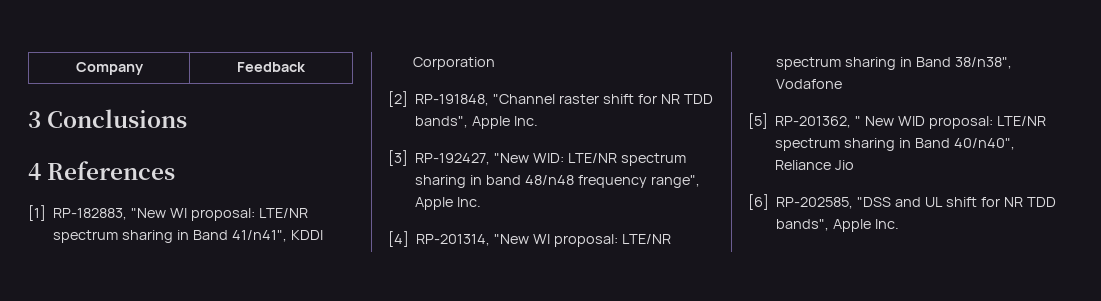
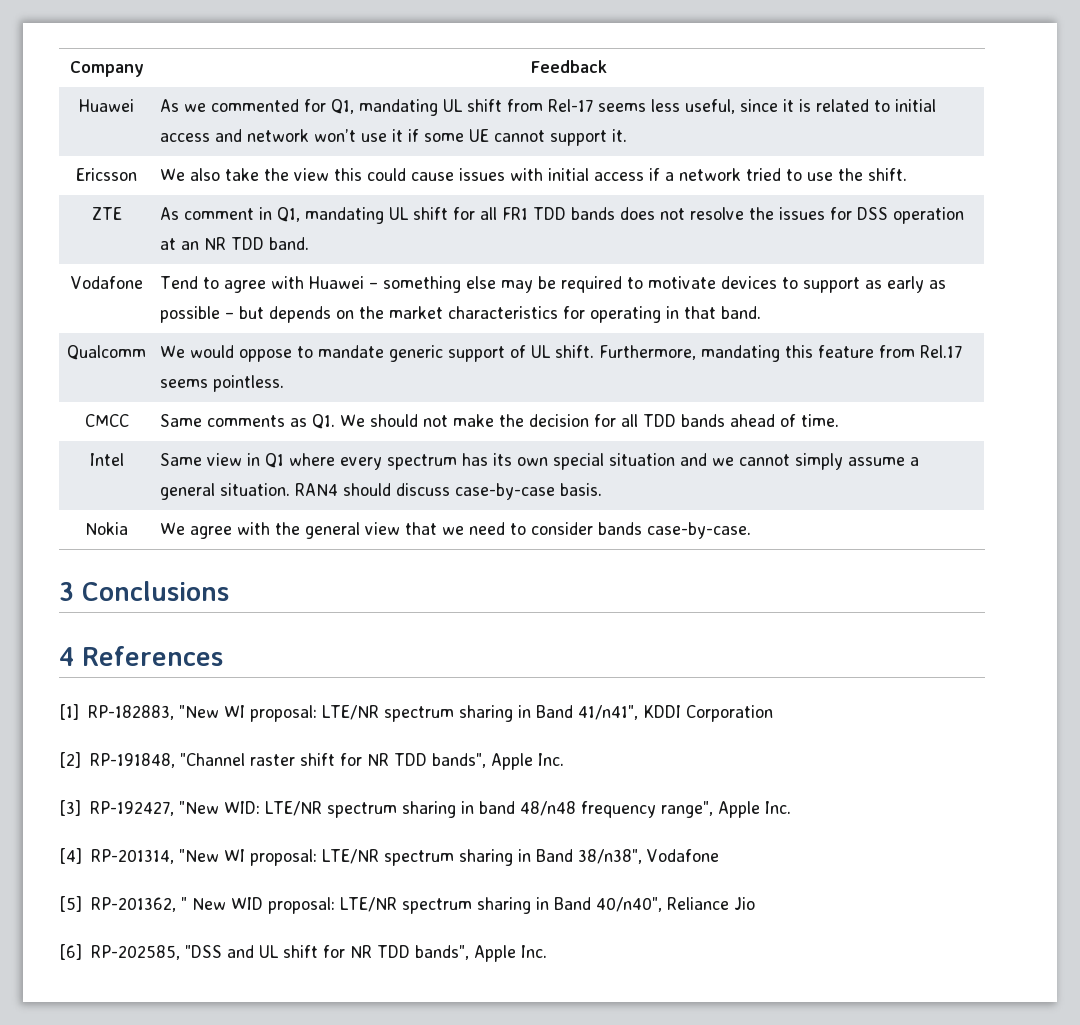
+ Huawei | As we commented for Q1, mandating UL shift from Rel-17 seems less useful, since it is related to initial access and network won’t use it if some UE cannot support it.
+ Ericsson | We also take the view this could cause issues with initial access if a network tried to use the shift.
+ ZTE | As comment in Q1, mandating UL shift for all FR1 TDD bands does not resolve the issues for DSS operation at an NR TDD band.
+ Vodafone | Tend to agree with Huawei – something else may be required to motivate devices to support as early as possible – but depends on the market characteristics for operating in that band.
+ Qualcomm | We would oppose to mandate generic support of UL shift. Furthermore, mandating this feature from Rel.17 seems pointless.
+ CMCC | Same comments as Q1. We should not make the decision for all TDD bands ahead of time.
+ Intel | Same view in Q1 where every spectrum has its own special situation and we cannot simply assume a general situation. RAN4 should discuss case-by-case basis.
+ Nokia | We agree with the general view that we need to consider bands case-by-case.

